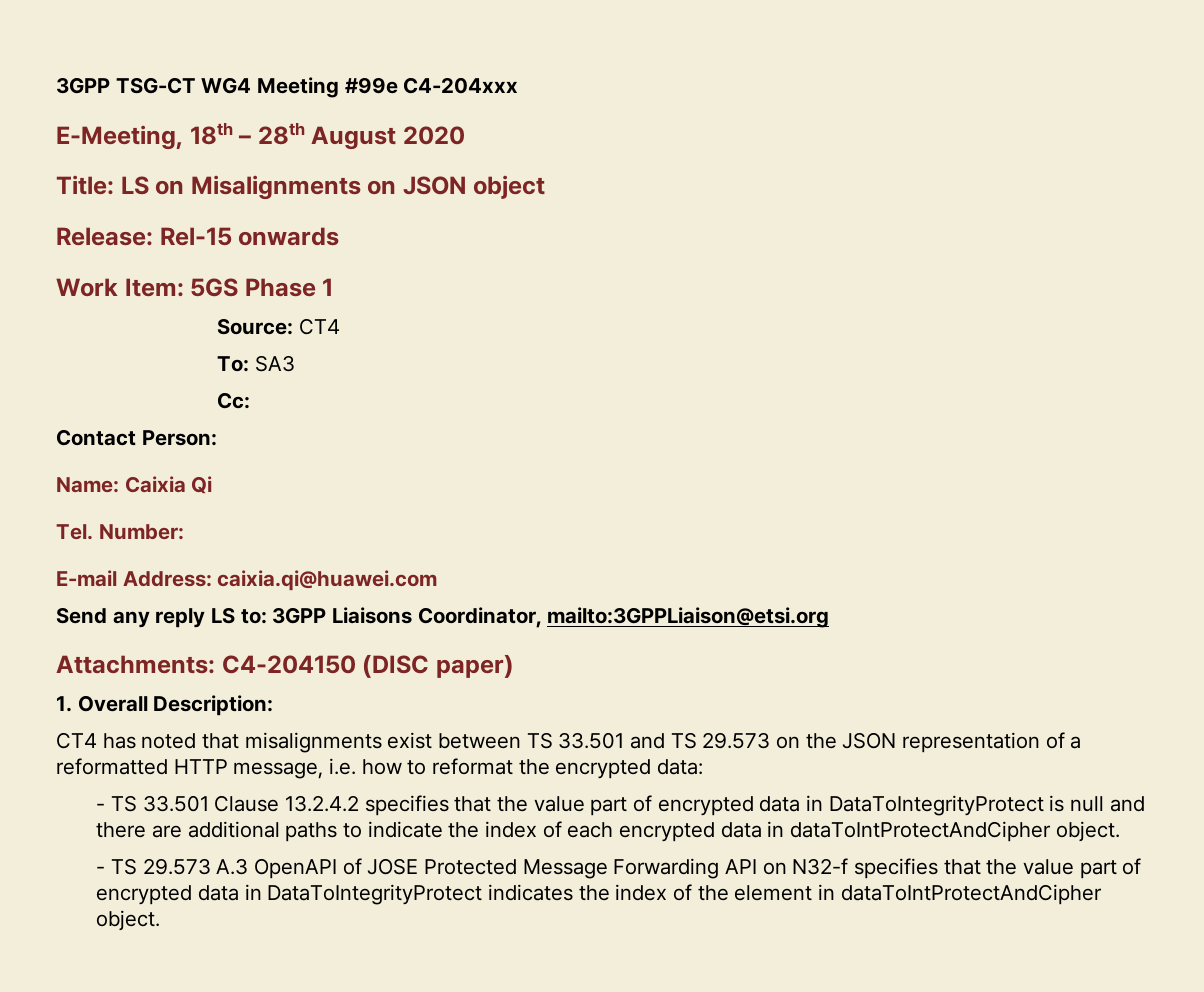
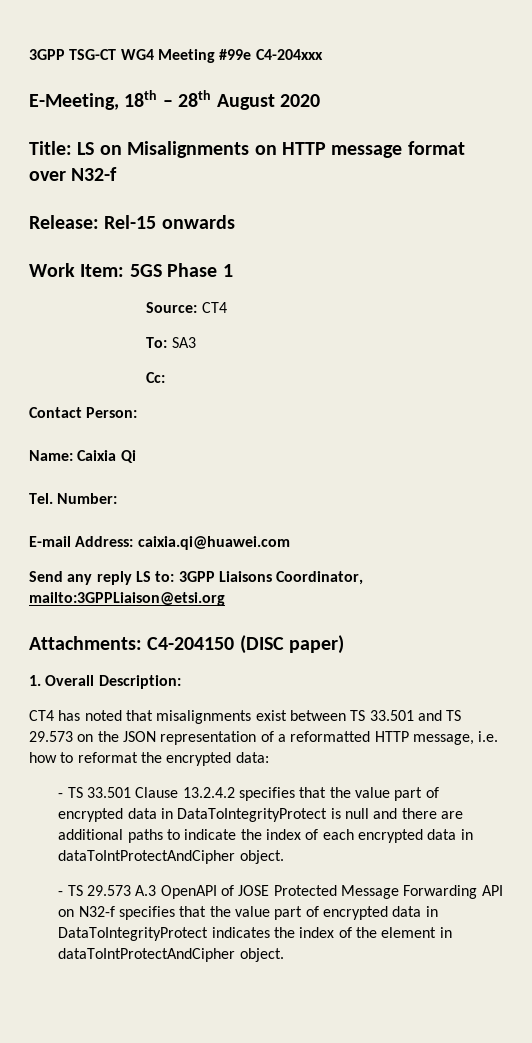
- Title: LS on Misalignments on JSON object
+ Title: LS on Misalignments on HTTP message format over N32-f

